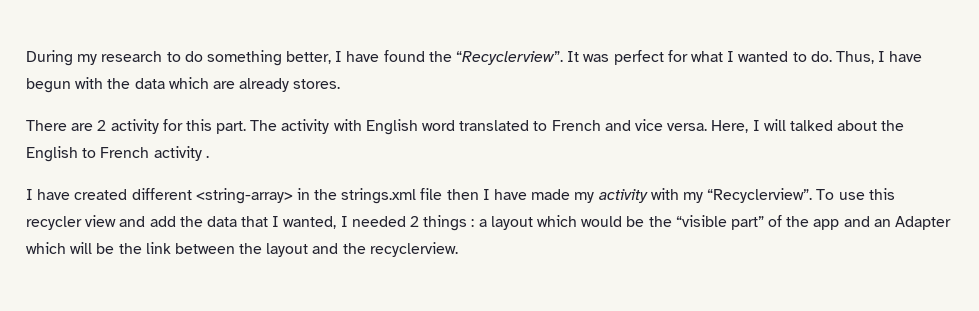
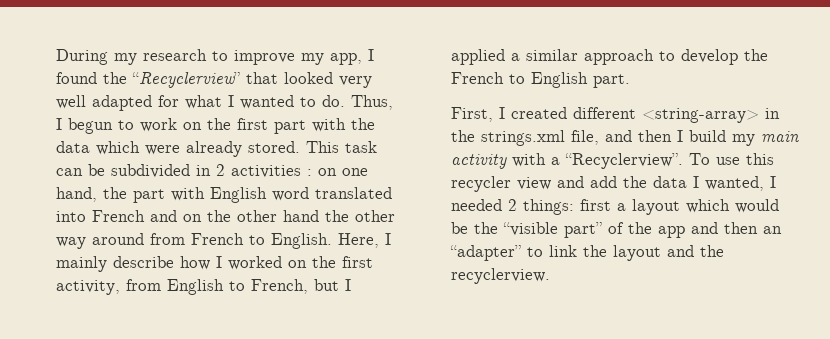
- During my research to do something better, I have found the “Recyclerview”. It was perfect for what I wanted to do.
+ During my research to improve my app, I found the “Recyclerview” that looked very well adapted for what I wanted to do.
- Thus, I have begun with the data which are already stores.
- There are 2 activity for this part. The activity with English word translated to French and vice versa. Here, I will talked about the English to French activity .
- I have created different <string-array> in the strings.xml file then I have made my activity with my “Recyclerview”.
+ Thus, I begun to work on the first part with the data which were already stored. This task can be subdivided in 2 activities : on one hand, the part with English word translated into French and on the other hand the other way around from French to English. Here, I mainly describe how I worked on the first activity, from English to French, but I applied a similar approach to develop the French to English part.
+ First, I created different <string-array> in the strings.xml file, and then I build my main activity with a “Recyclerview”.
- To use this recycler view and add the data that I wanted, I needed 2 things : a layout which would be the “visible part” of the app and an Adapter which will be the link between the layout and the recyclerview.
+ To use this recycler view and add the data I wanted, I needed 2 things: first a layout which would be the “visible part” of the app and then an “adapter” to link the layout and the recyclerview.

